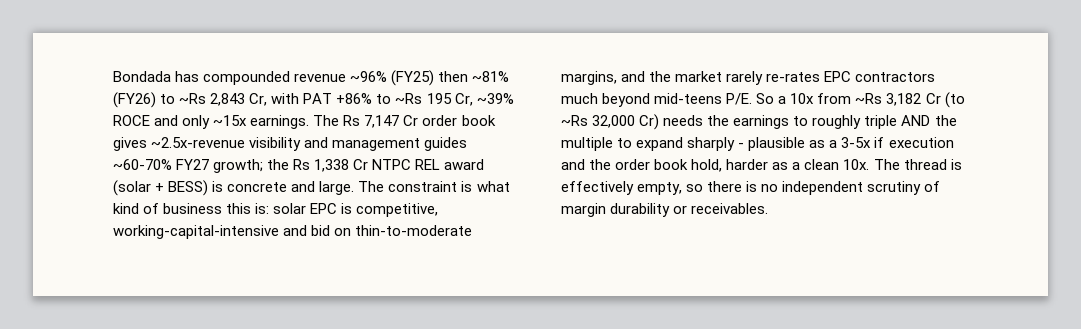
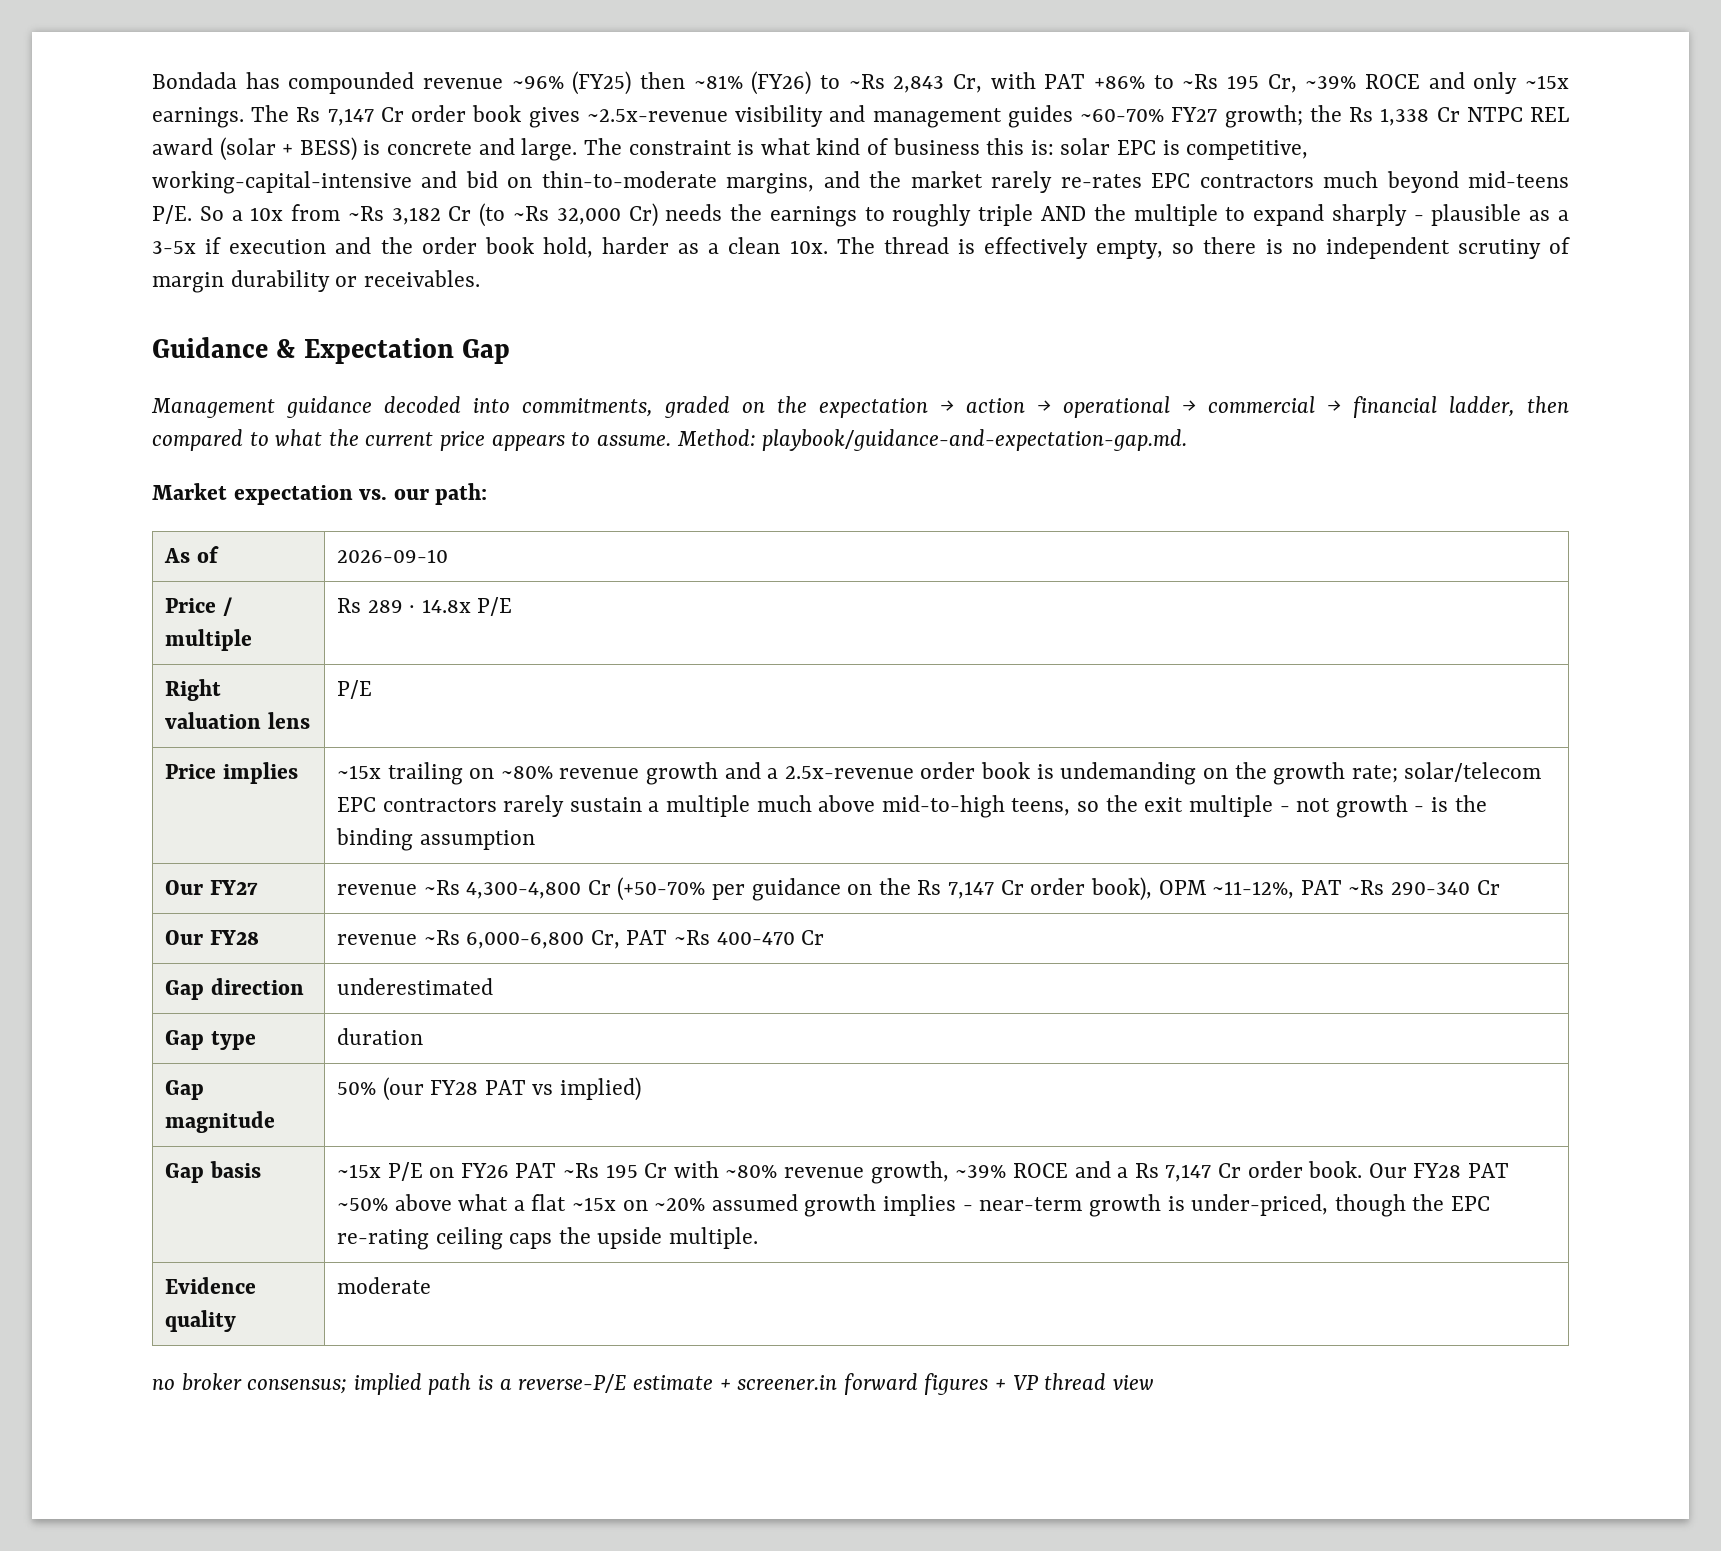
+ Guidance & Expectation Gap
+ Management guidance decoded into commitments, graded on the expectation → action → operational → commercial → financial ladder, then compared to what the current price appears to assume. Method: playbook/guidance-and-expectation-gap.md.
+ Market expectation vs. our path:
+ As of | 2026-09-10
+ Price / multiple | Rs 289 · 14.8x P/E
+ Right valuation lens | P/E
+ Price implies | ~15x trailing on ~80% revenue growth and a 2.5x-revenue order book is undemanding on the growth rate; solar/telecom EPC contractors rarely sustain a multiple much above mid-to-high teens, so the exit multiple - not growth - is the binding assumption
+ Our FY27 | revenue ~Rs 4,300-4,800 Cr (+50-70% per guidance on the Rs 7,147 Cr order book), OPM ~11-12%, PAT ~Rs 290-340 Cr
+ Our FY28 | revenue ~Rs 6,000-6,800 Cr, PAT ~Rs 400-470 Cr
+ Gap direction | underestimated
+ Gap type | duration
+ Gap magnitude | 50% (our FY28 PAT vs implied)
+ Gap basis | ~15x P/E on FY26 PAT ~Rs 195 Cr with ~80% revenue growth, ~39% ROCE and a Rs 7,147 Cr order book. Our FY28 PAT ~50% above what a flat ~15x on ~20% assumed growth implies - near-term growth is under-priced, though the EPC re-rating ceiling caps the upside multiple.
+ Evidence quality | moderate
+ no broker consensus; implied path is a reverse-P/E estimate + screener.in forward figures + VP thread view

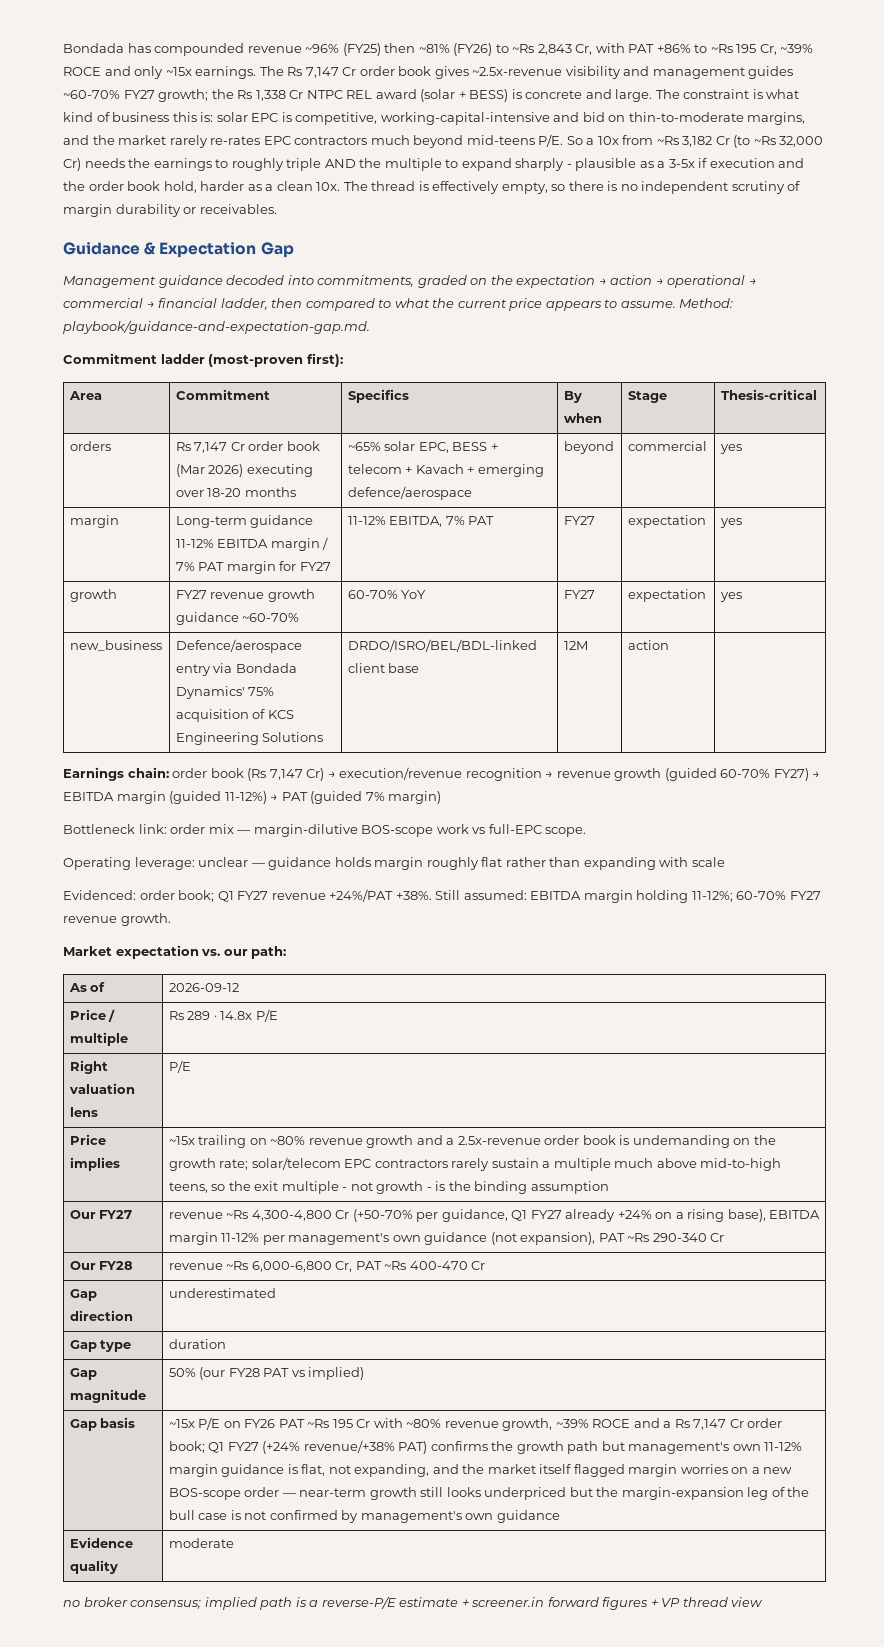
+ Commitment ladder (most-proven first):
+ Area | Commitment | Specifics | By when | Stage | Thesis-critical
+ orders | Rs 7,147 Cr order book (Mar 2026) executing over 18-20 months | ~65% solar EPC, BESS + telecom + Kavach + emerging defence/aerospace | beyond | commercial | yes
+ margin | Long-term guidance 11-12% EBITDA margin / 7% PAT margin for FY27 | 11-12% EBITDA, 7% PAT | FY27 | expectation | yes
+ growth | FY27 revenue growth guidance ~60-70% | 60-70% YoY | FY27 | expectation | yes
+ new_business | Defence/aerospace entry via Bondada Dynamics' 75% acquisition of KCS Engineering Solutions | DRDO/ISRO/BEL/BDL-linked client base | 12M | action |
+ Earnings chain: order book (Rs 7,147 Cr) → execution/revenue recognition → revenue growth (guided 60-70% FY27) → EBITDA margin (guided 11-12%) → PAT (guided 7% margin)
+ Bottleneck link: order mix — margin-dilutive BOS-scope work vs full-EPC scope.
+ Operating leverage: unclear — guidance holds margin roughly flat rather than expanding with scale
+ Evidenced: order book; Q1 FY27 revenue +24%/PAT +38%. Still assumed: EBITDA margin holding 11-12%; 60-70% FY27 revenue growth.
- As of | 2026-09-10
+ As of | 2026-09-12
- Our FY27 | revenue ~Rs 4,300-4,800 Cr (+50-70% per guidance on the Rs 7,147 Cr order book), OPM ~11-12%, PAT ~Rs 290-340 Cr
+ Our FY27 | revenue ~Rs 4,300-4,800 Cr (+50-70% per guidance, Q1 FY27 already +24% on a rising base), EBITDA margin 11-12% per management's own guidance (not expansion), PAT ~Rs 290-340 Cr
- ~15x P/E on FY26 PAT ~Rs 195 Cr with ~80% revenue growth, ~39% ROCE and a Rs 7,147 Cr order book. Our FY28 PAT ~50% above what a flat ~15x on ~20% assumed growth implies - near-term growth is under-priced, though the EPC re-rating ceiling caps the upside multiple.
+ ~15x P/E on FY26 PAT ~Rs 195 Cr with ~80% revenue growth, ~39% ROCE and a Rs 7,147 Cr order book; Q1 FY27 (+24% revenue/+38% PAT) confirms the growth path but management's own 11-12% margin guidance is flat, not expanding, and the market itself flagged margin worries on a new BOS-scope order — near-term growth still looks underpriced but the margin-expansion leg of the bull case is not confirmed by management's own guidance

